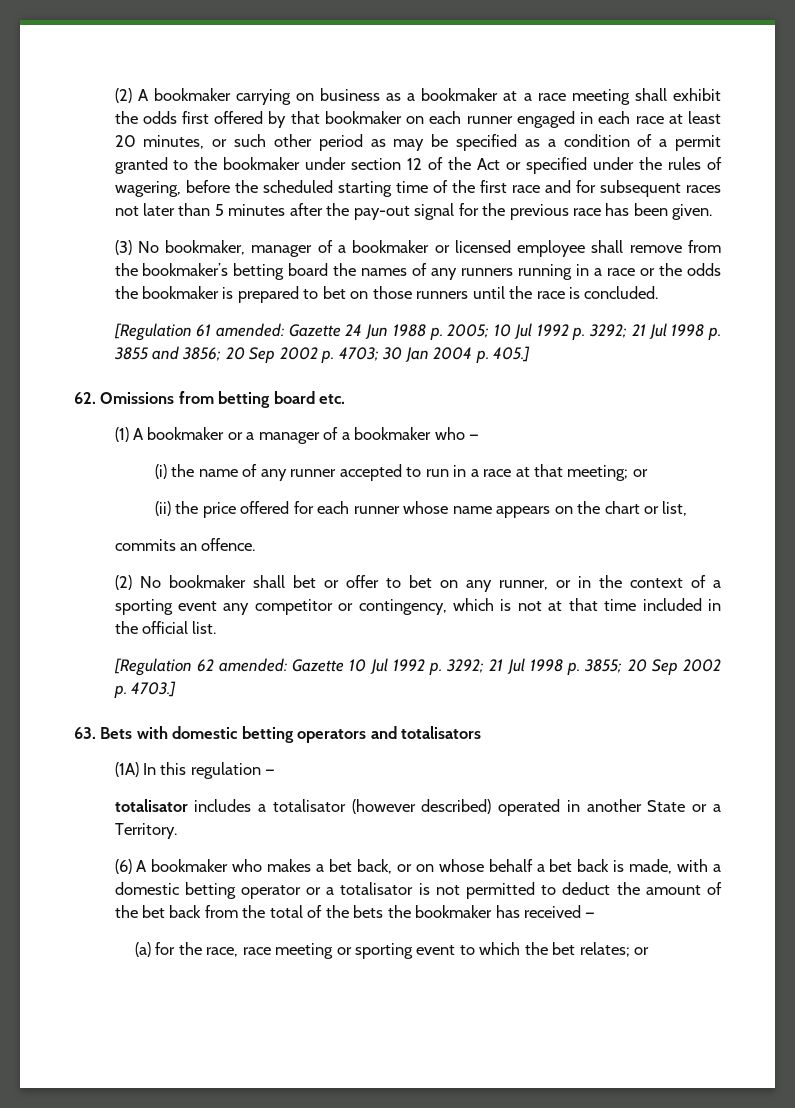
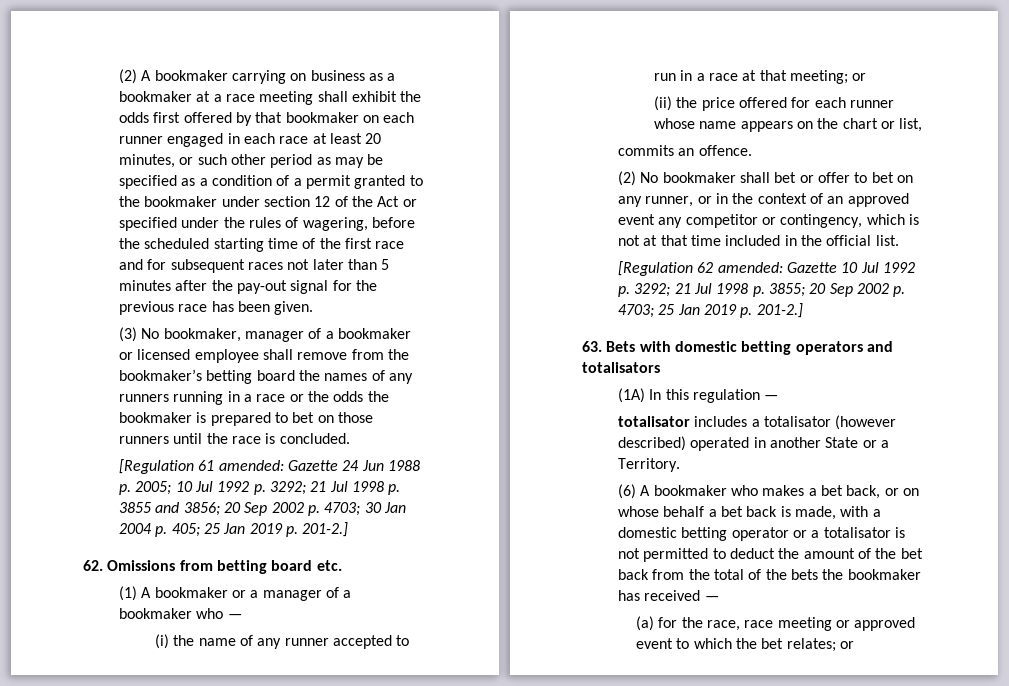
- [Regulation 61 amended: Gazette 24 Jun 1988 p. 2005; 10 Jul 1992 p. 3292; 21 Jul 1998 p. 3855 and 3856; 20 Sep 2002 p. 4703; 30 Jan 2004 p. 405.]
+ [Regulation 61 amended: Gazette 24 Jun 1988 p. 2005; 10 Jul 1992 p. 3292; 21 Jul 1998 p. 3855 and 3856; 20 Sep 2002 p. 4703; 30 Jan 2004 p. 405; 25 Jan 2019 p. 201-2.]
- (2) No bookmaker shall bet or offer to bet on any runner, or in the context of a sporting event any competitor or contingency, which is not at that time included in the official list.
+ (2) No bookmaker shall bet or offer to bet on any runner, or in the context of an approved event any competitor or contingency, which is not at that time included in the official list.
- [Regulation 62 amended: Gazette 10 Jul 1992 p. 3292; 21 Jul 1998 p. 3855; 20 Sep 2002 p. 4703.]
+ [Regulation 62 amended: Gazette 10 Jul 1992 p. 3292; 21 Jul 1998 p. 3855; 20 Sep 2002 p. 4703; 25 Jan 2019 p. 201-2.]
- (a) for the race, race meeting or sporting event to which the bet relates; or
+ (a) for the race, race meeting or approved event to which the bet relates; or

